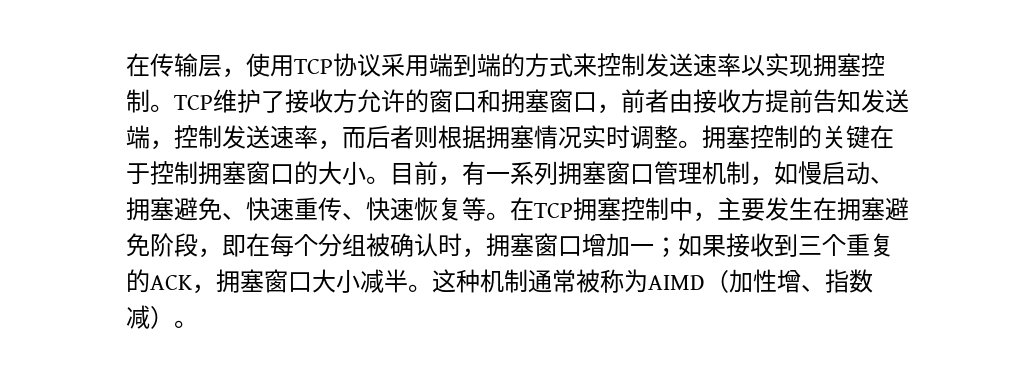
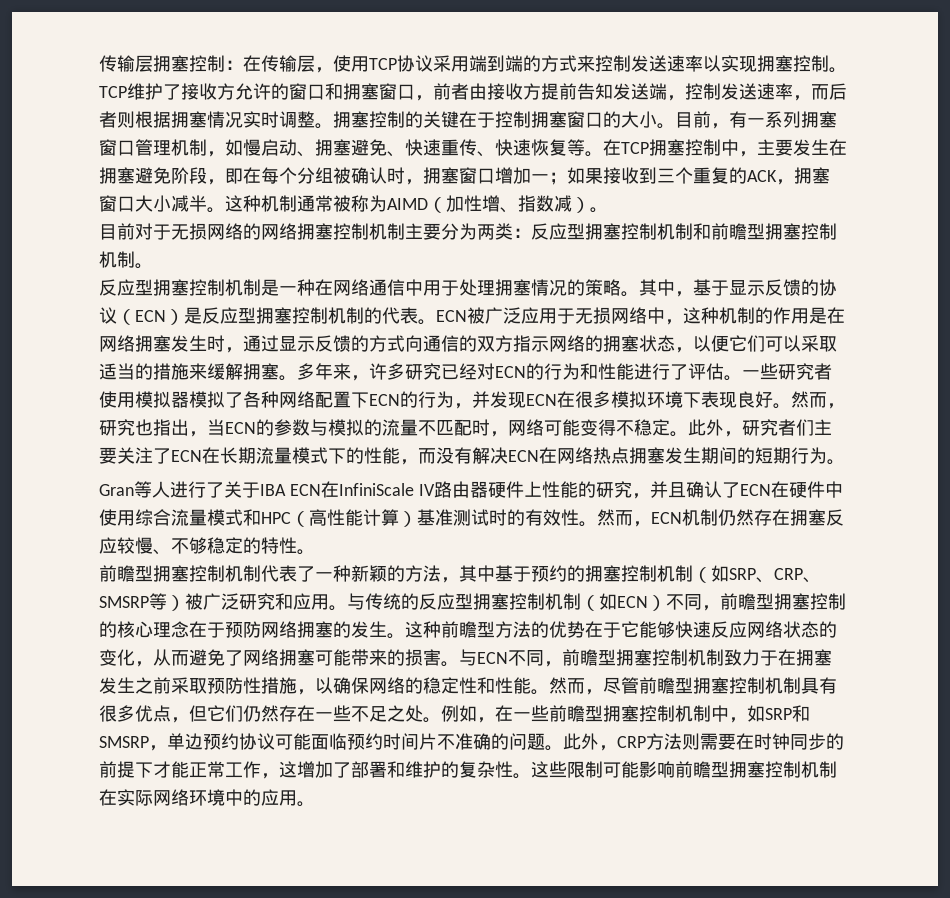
- 在传输层，使用TCP协议采用端到端的方式来控制发送速率以实现拥塞控制。
+ 传输层拥塞控制：在传输层，使用TCP协议采用端到端的方式来控制发送速率以实现拥塞控制。
+ 目前对于无损网络的网络拥塞控制机制主要分为两类：反应型拥塞控制机制和前瞻型拥塞控制机制。
+ 反应型拥塞控制机制是一种在网络通信中用于处理拥塞情况的策略。其中，基于显示反馈的协议（ECN）是反应型拥塞控制机制的代表。ECN被广泛应用于无损网络中，这种机制的作用是在网络拥塞发生时，通过显示反馈的方式向通信的双方指示网络的拥塞状态，以便它们可以采取适当的措施来缓解拥塞。多年来，许多研究已经对ECN的行为和性能进行了评估。一些研究者使用模拟器模拟了各种网络配置下ECN的行为，并发现ECN在很多模拟环境下表现良好。然而，研究也指出，当ECN的参数与模拟的流量不匹配时，网络可能变得不稳定。此外，研究者们主要关注了ECN在长期流量模式下的性能，而没有解决ECN在网络热点拥塞发生期间的短期行为。
+ Gran等人进行了关于IBA ECN在InfiniScale IV路由器硬件上性能的研究，并且确认了ECN在硬件中使用综合流量模式和HPC（高性能计算）基准测试时的有效性。然而，ECN机制仍然存在拥塞反应较慢、不够稳定的特性。
+ 前瞻型拥塞控制机制代表了一种新颖的方法，其中基于预约的拥塞控制机制（如SRP、CRP、SMSRP等）被广泛研究和应用。与传统的反应型拥塞控制机制（如ECN）不同，前瞻型拥塞控制的核心理念在于预防网络拥塞的发生。这种前瞻型方法的优势在于它能够快速反应网络状态的变化，从而避免了网络拥塞可能带来的损害。与ECN不同，前瞻型拥塞控制机制致力于在拥塞发生之前采取预防性措施，以确保网络的稳定性和性能。然而，尽管前瞻型拥塞控制机制具有很多优点，但它们仍然存在一些不足之处。例如，在一些前瞻型拥塞控制机制中，如SRP和SMSRP，单边预约协议可能面临预约时间片不准确的问题。此外，CRP方法则需要在时钟同步的前提下才能正常工作，这增加了部署和维护的复杂性。这些限制可能影响前瞻型拥塞控制机制在实际网络环境中的应用。

